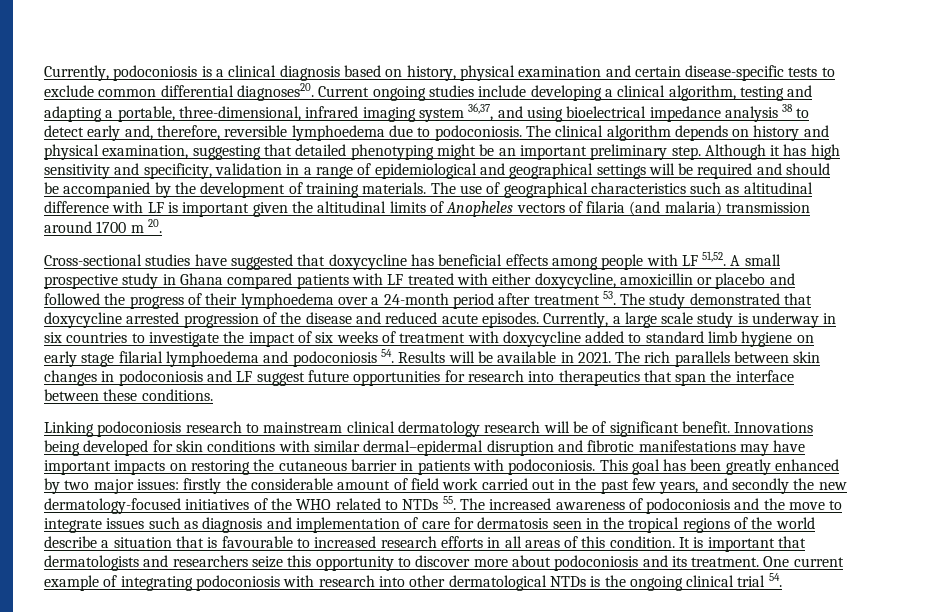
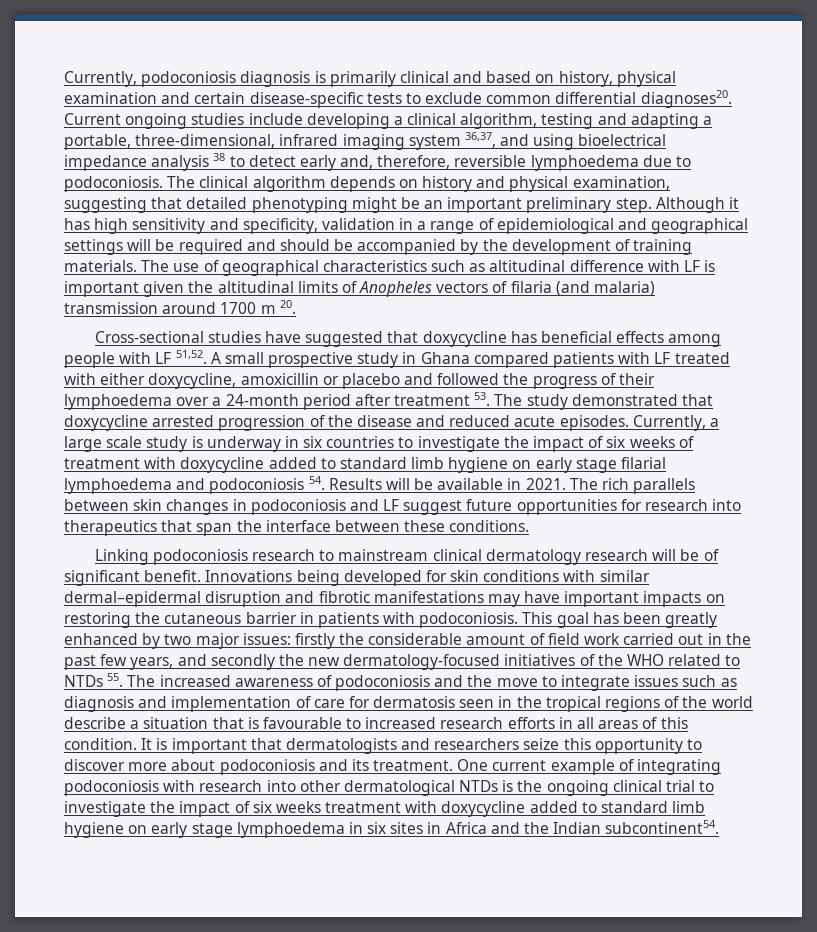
- Currently, podoconiosis is a clinical diagnosis based on history, physical examination and certain disease-specific tests to exclude common differential diagnoses20.
+ Currently, podoconiosis diagnosis is primarily clinical and based on history, physical examination and certain disease-specific tests to exclude common differential diagnoses20.
- One current example of integrating podoconiosis with research into other dermatological NTDs is the ongoing clinical trial 54.
+ One current example of integrating podoconiosis with research into other dermatological NTDs is the ongoing clinical trial to investigate the impact of six weeks treatment with doxycycline added to standard limb hygiene on early stage lymphoedema in six sites in Africa and the Indian subcontinent54.

